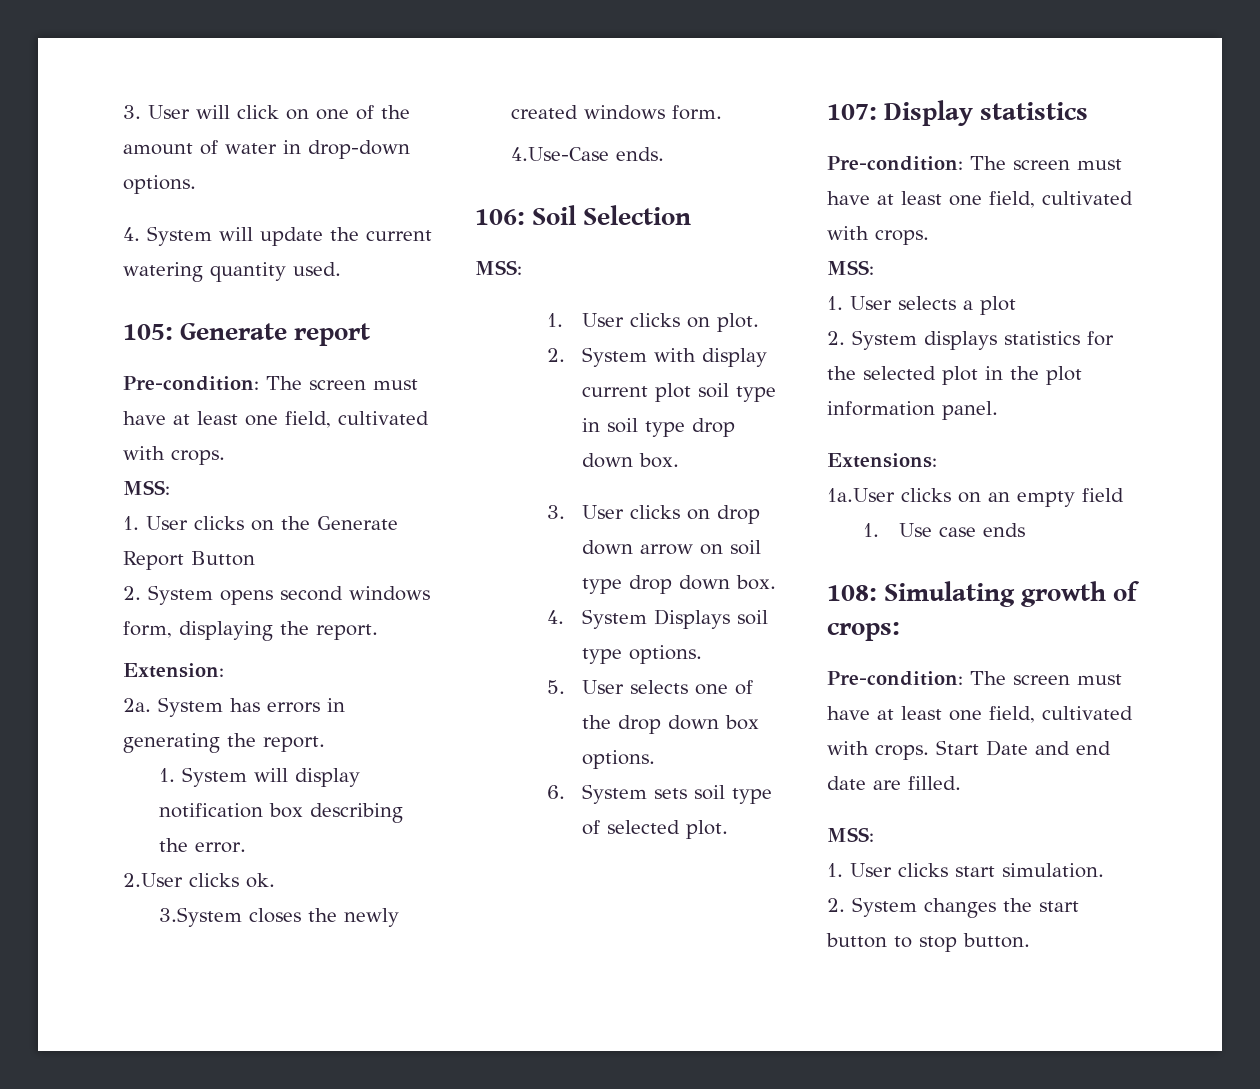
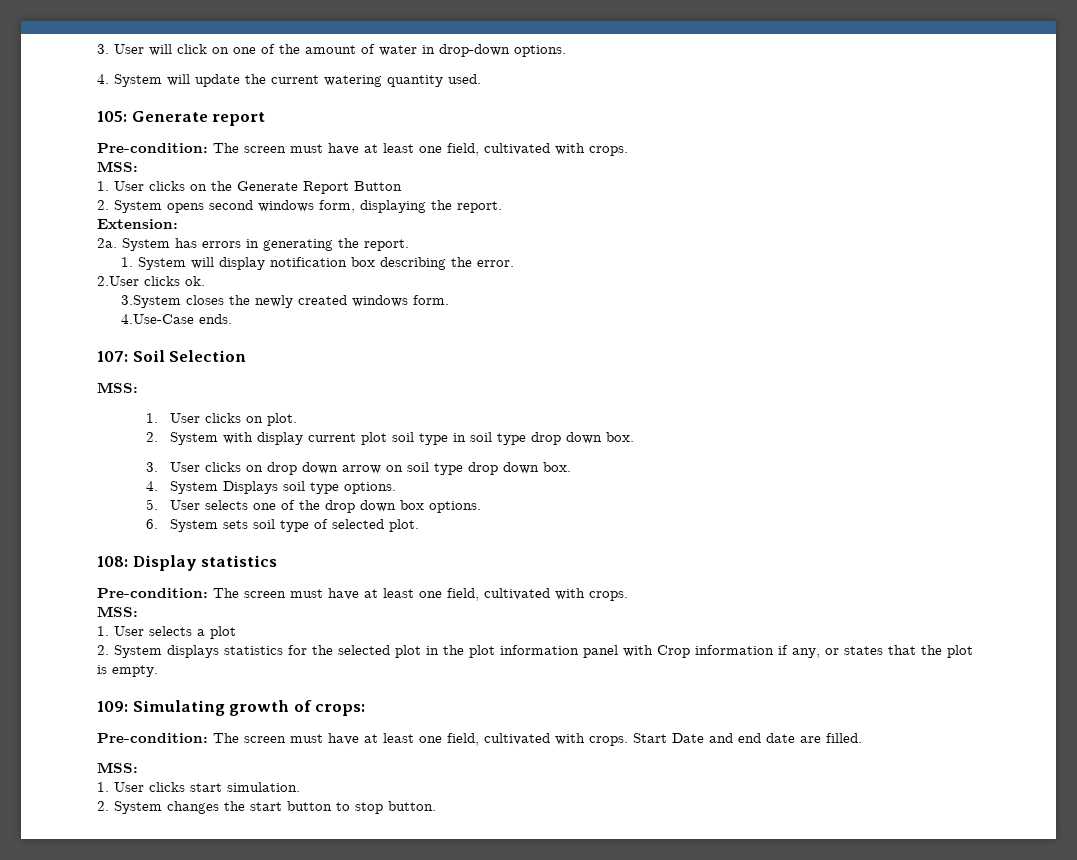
- 106: Soil Selection
+ 107: Soil Selection
- 107: Display statistics
+ 108: Display statistics
- 2. System displays statistics for the selected plot in the plot information panel.
- Extensions:
- 1a.User clicks on an empty field
- 1. Use case ends
- 108: Simulating growth of crops:
+ 2. System displays statistics for the selected plot in the plot information panel with Crop information if any, or states that the plot is empty.
+ 109: Simulating growth of crops:

